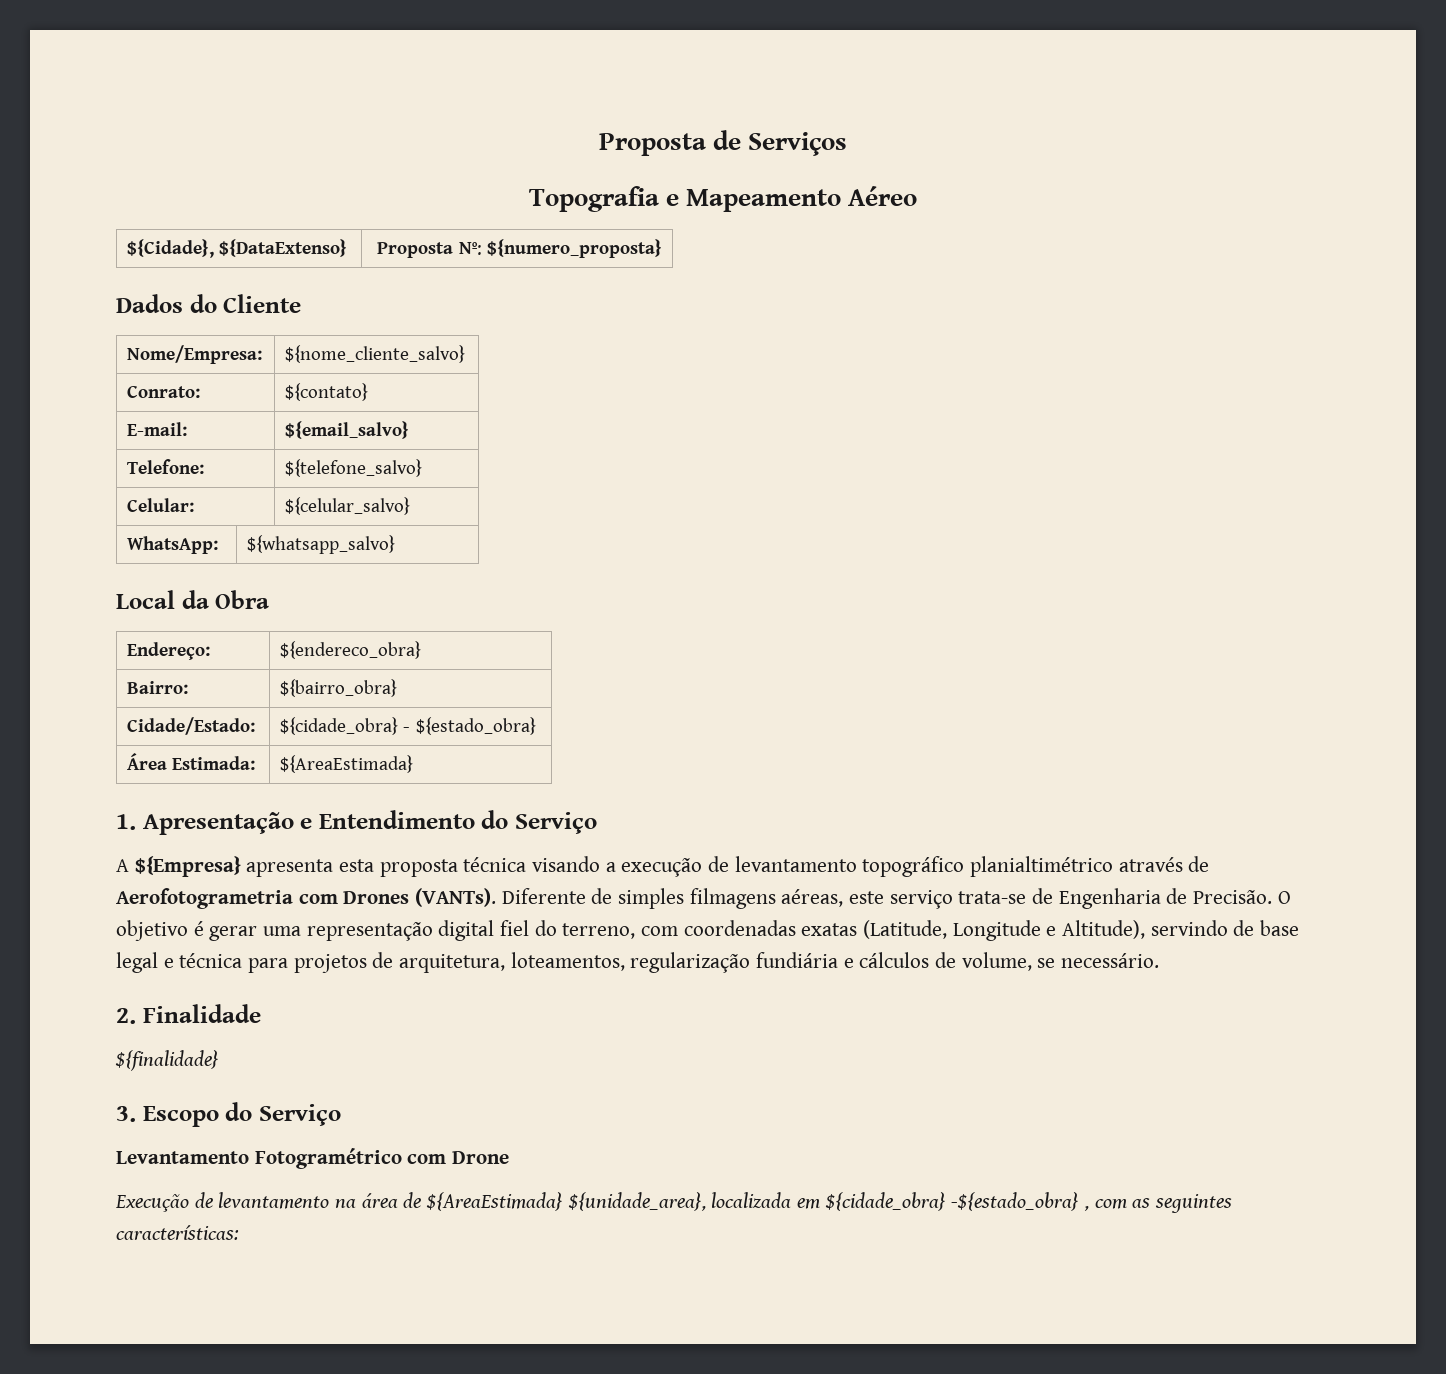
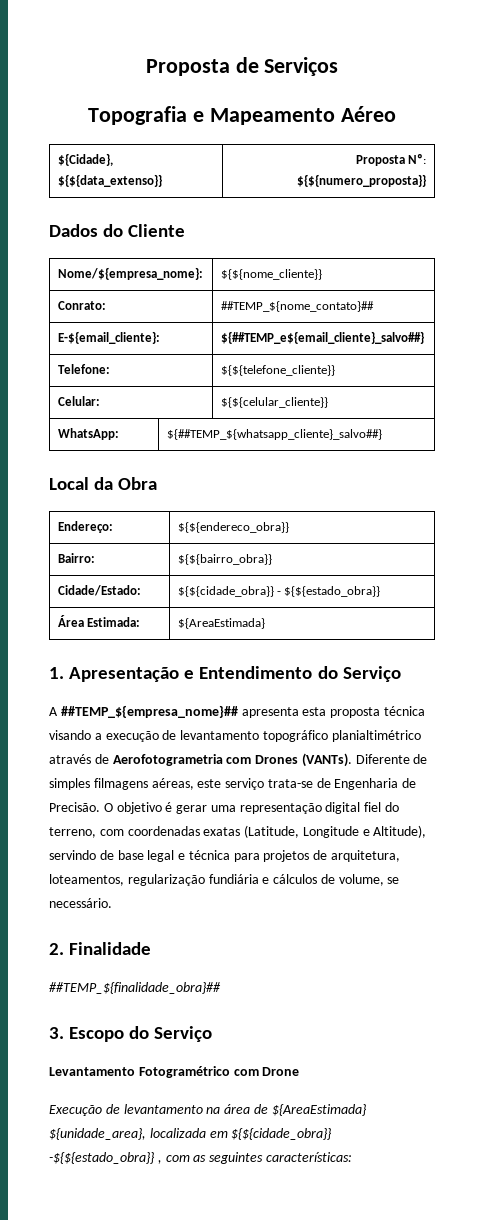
- ${Cidade}, ${DataExtenso} | Proposta Nº: ${numero_proposta}
+ ${Cidade}, ${${data_extenso}} | Proposta Nº: ${${numero_proposta}}
- Nome/Empresa: | ${nome_cliente_salvo}
+ Nome/${empresa_nome}: | ${${nome_cliente}}
- Conrato: | ${contato}
- E-mail: | ${email_salvo}
+ Conrato: | ##TEMP_${nome_contato}##
+ E-${email_cliente}: | ${##TEMP_e${email_cliente}_salvo##}
- Telefone: | ${telefone_salvo}
+ Telefone: | ${${telefone_cliente}}
- Celular: | ${celular_salvo}
+ Celular: | ${${celular_cliente}}
- WhatsApp: | ${whatsapp_salvo}
+ WhatsApp: | ${##TEMP_${whatsapp_cliente}_salvo##}
- Endereço: | ${endereco_obra}
+ Endereço: | ${${endereco_obra}}
- Bairro: | ${bairro_obra}
+ Bairro: | ${${bairro_obra}}
- Cidade/Estado: | ${cidade_obra} - ${estado_obra}
+ Cidade/Estado: | ${${cidade_obra}} - ${${estado_obra}}
- A ${Empresa} apresenta esta proposta técnica visando a execução de levantamento topográfico planialtimétrico através de Aerofotogrametria com Drones (VANTs).
+ A ##TEMP_${empresa_nome}## apresenta esta proposta técnica visando a execução de levantamento topográfico planialtimétrico através de Aerofotogrametria com Drones (VANTs).
- ${finalidade}
+ ##TEMP_${finalidade_obra}##
- Execução de levantamento na área de ${AreaEstimada} ${unidade_area}, localizada em ${cidade_obra} -${estado_obra} , com as seguintes características:
+ Execução de levantamento na área de ${AreaEstimada} ${unidade_area}, localizada em ${${cidade_obra}} -${${estado_obra}} , com as seguintes características:

